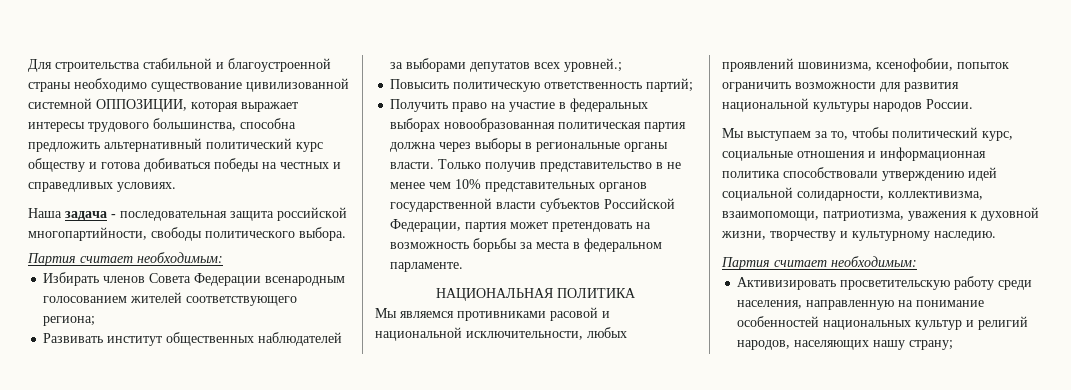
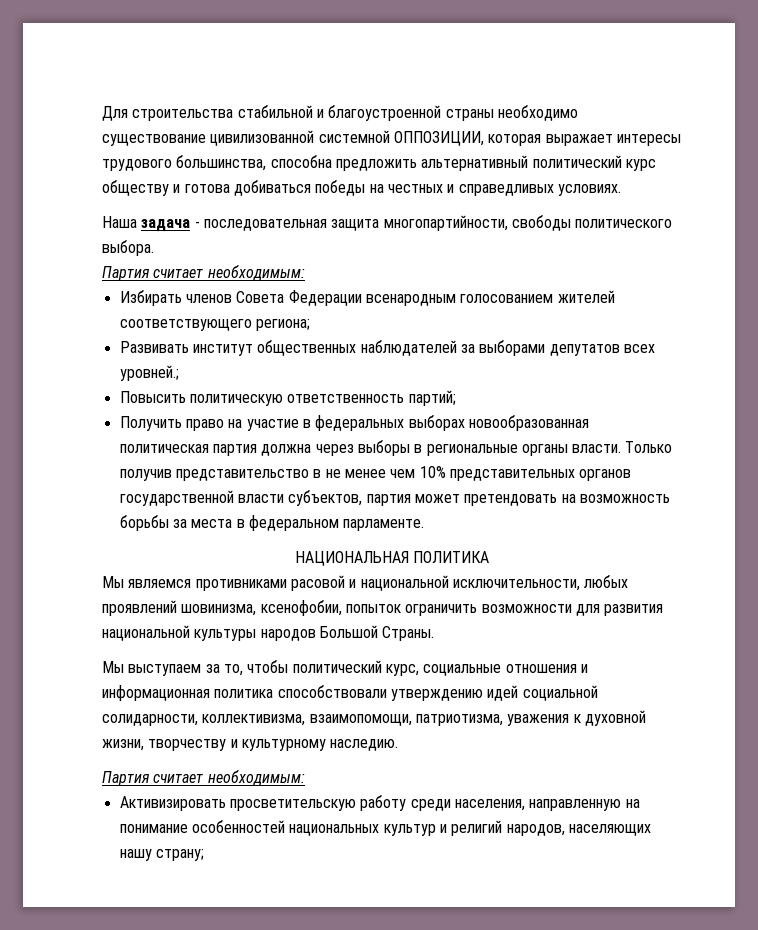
- Наша задача - последовательная защита российской многопартийности, свободы политического выбора.
+ Наша задача - последовательная защита многопартийности, свободы политического выбора.
- Только получив представительство в не менее чем 10% представительных органов государственной власти субъектов Российской Федерации, партия может претендовать на возможность борьбы за места в федеральном парламенте.
+ Только получив представительство в не менее чем 10% представительных органов государственной власти субъектов, партия может претендовать на возможность борьбы за места в федеральном парламенте.
- Мы являемся противниками расовой и национальной исключительности, любых проявлений шовинизма, ксенофобии, попыток ограничить возможности для развития национальной культуры народов России.
+ Мы являемся противниками расовой и национальной исключительности, любых проявлений шовинизма, ксенофобии, попыток ограничить возможности для развития национальной культуры народов Большой Страны.

